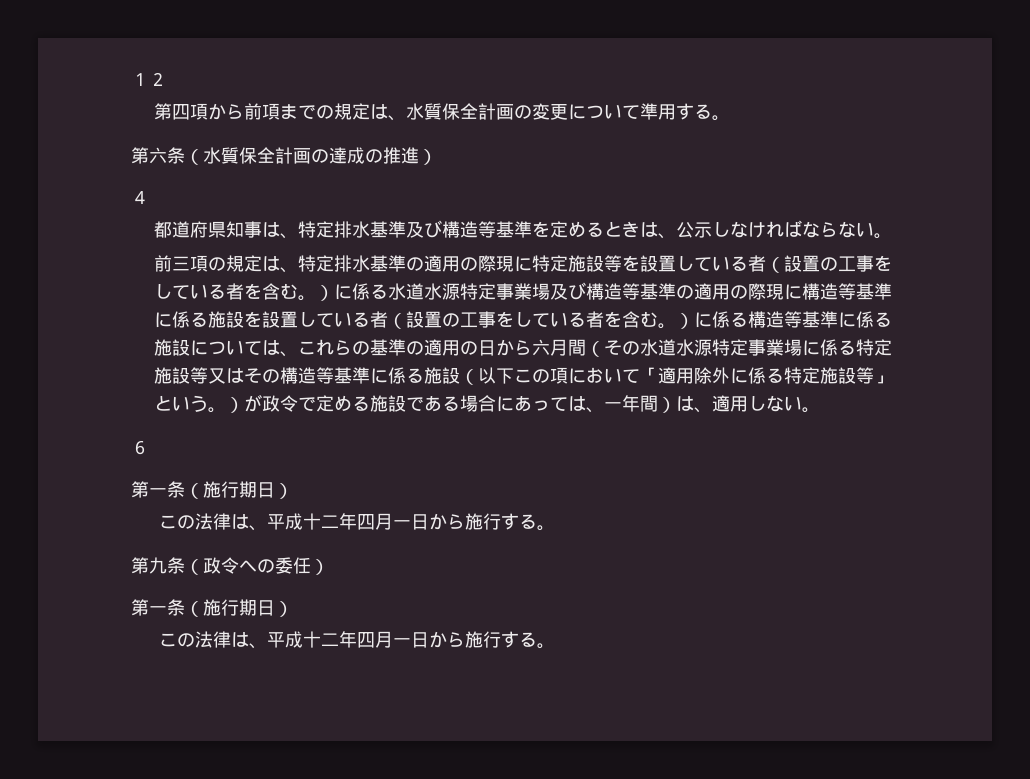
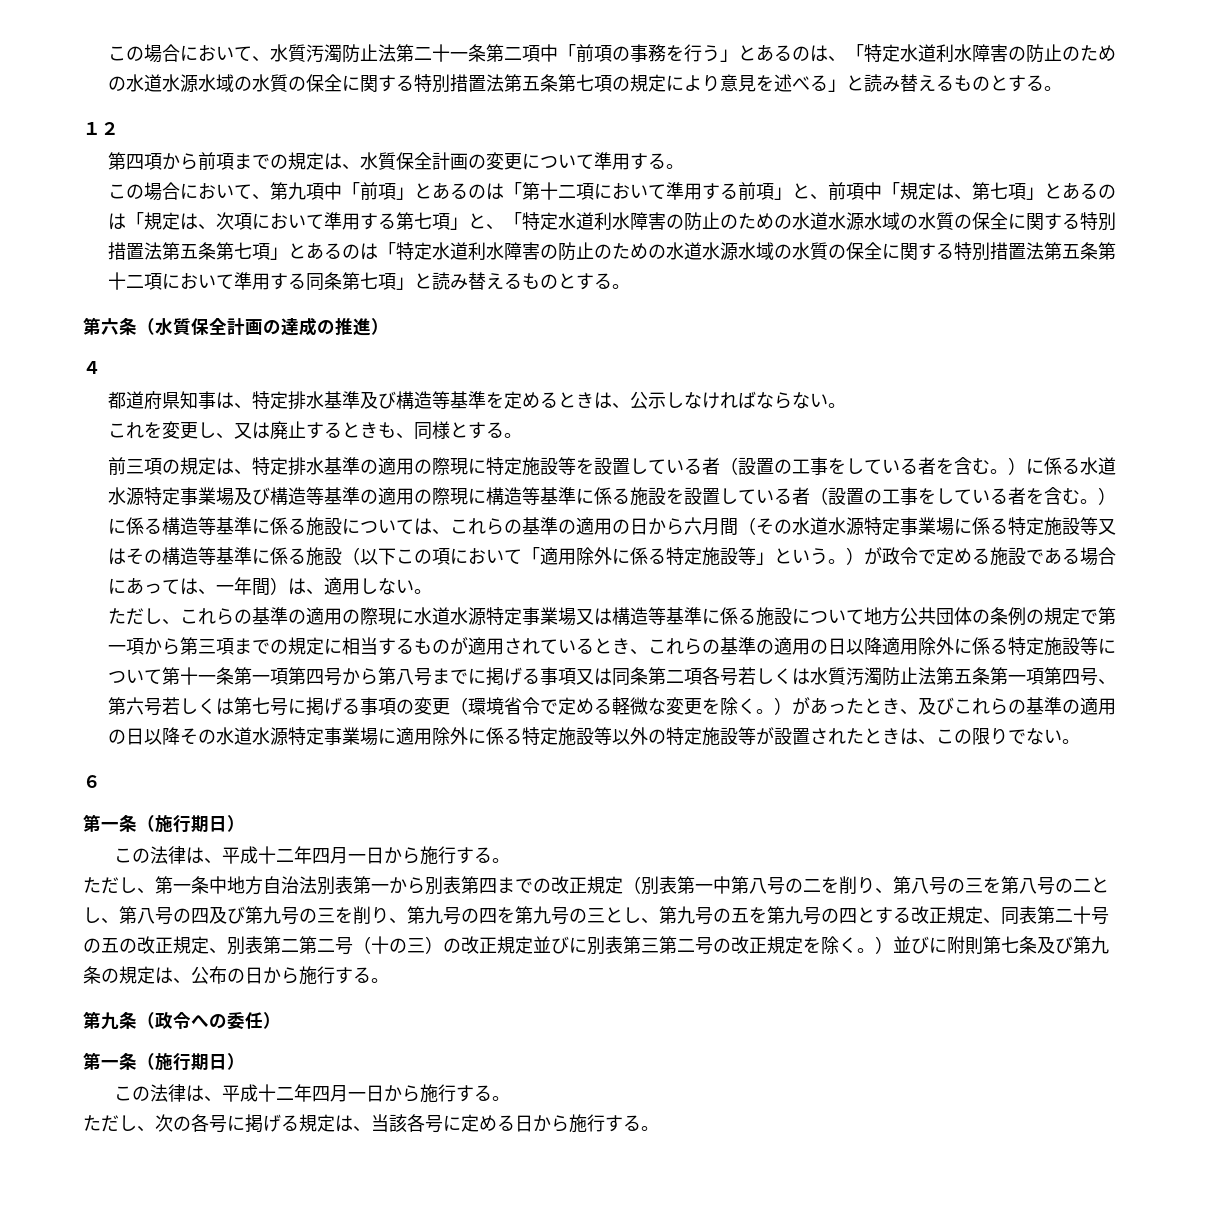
+ この場合において、水質汚濁防止法第二十一条第二項中「前項の事務を行う」とあるのは、「特定水道利水障害の防止のための水道水源水域の水質の保全に関する特別措置法第五条第七項の規定により意見を述べる」と読み替えるものとする。
+ この場合において、第九項中「前項」とあるのは「第十二項において準用する前項」と、前項中「規定は、第七項」とあるのは「規定は、次項において準用する第七項」と、「特定水道利水障害の防止のための水道水源水域の水質の保全に関する特別措置法第五条第七項」とあるのは「特定水道利水障害の防止のための水道水源水域の水質の保全に関する特別措置法第五条第十二項において準用する同条第七項」と読み替えるものとする。
+ これを変更し、又は廃止するときも、同様とする。
+ ただし、これらの基準の適用の際現に水道水源特定事業場又は構造等基準に係る施設について地方公共団体の条例の規定で第一項から第三項までの規定に相当するものが適用されているとき、これらの基準の適用の日以降適用除外に係る特定施設等について第十一条第一項第四号から第八号までに掲げる事項又は同条第二項各号若しくは水質汚濁防止法第五条第一項第四号、第六号若しくは第七号に掲げる事項の変更（環境省令で定める軽微な変更を除く。）があったとき、及びこれらの基準の適用の日以降その水道水源特定事業場に適用除外に係る特定施設等以外の特定施設等が設置されたときは、この限りでない。
+ ただし、第一条中地方自治法別表第一から別表第四までの改正規定（別表第一中第八号の二を削り、第八号の三を第八号の二とし、第八号の四及び第九号の三を削り、第九号の四を第九号の三とし、第九号の五を第九号の四とする改正規定、同表第二十号の五の改正規定、別表第二第二号（十の三）の改正規定並びに別表第三第二号の改正規定を除く。）並びに附則第七条及び第九条の規定は、公布の日から施行する。
+ ただし、次の各号に掲げる規定は、当該各号に定める日から施行する。

